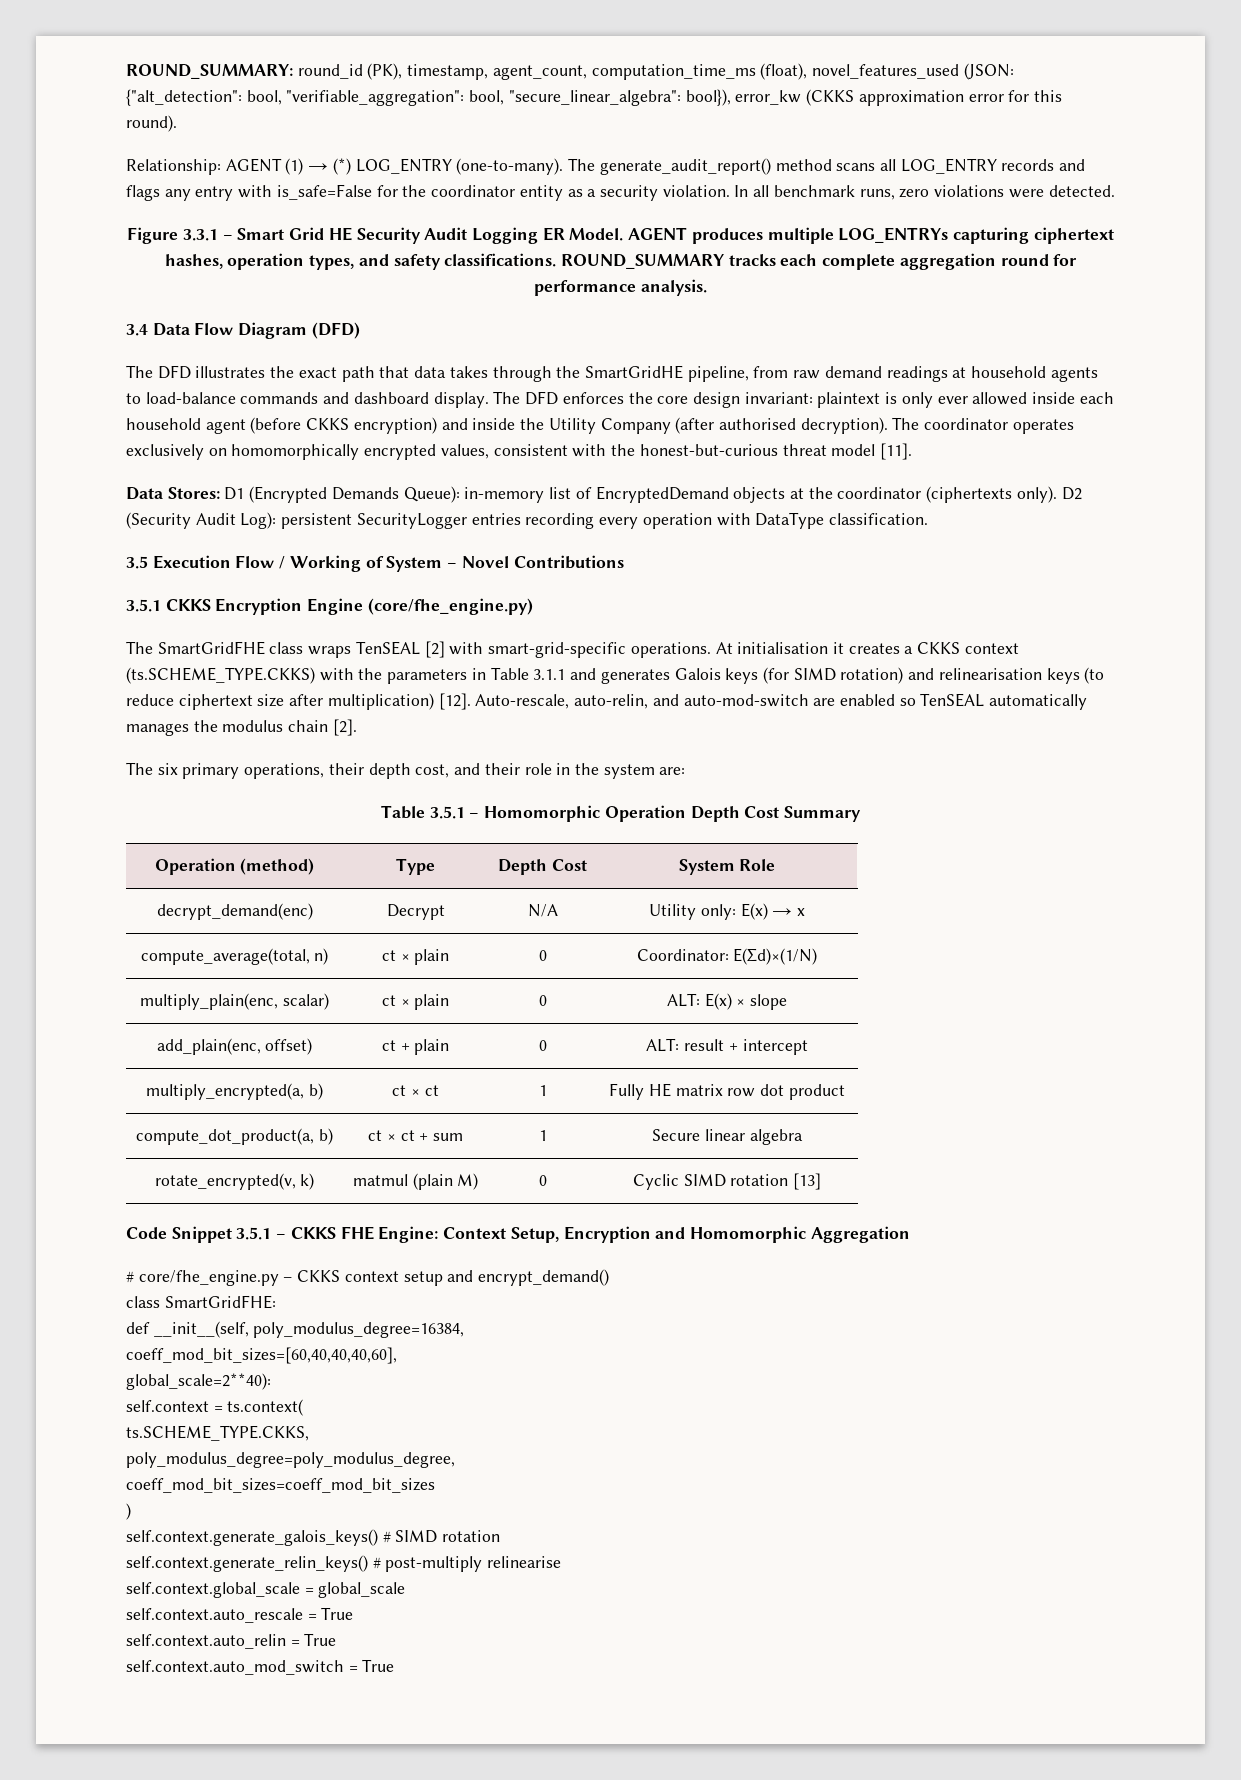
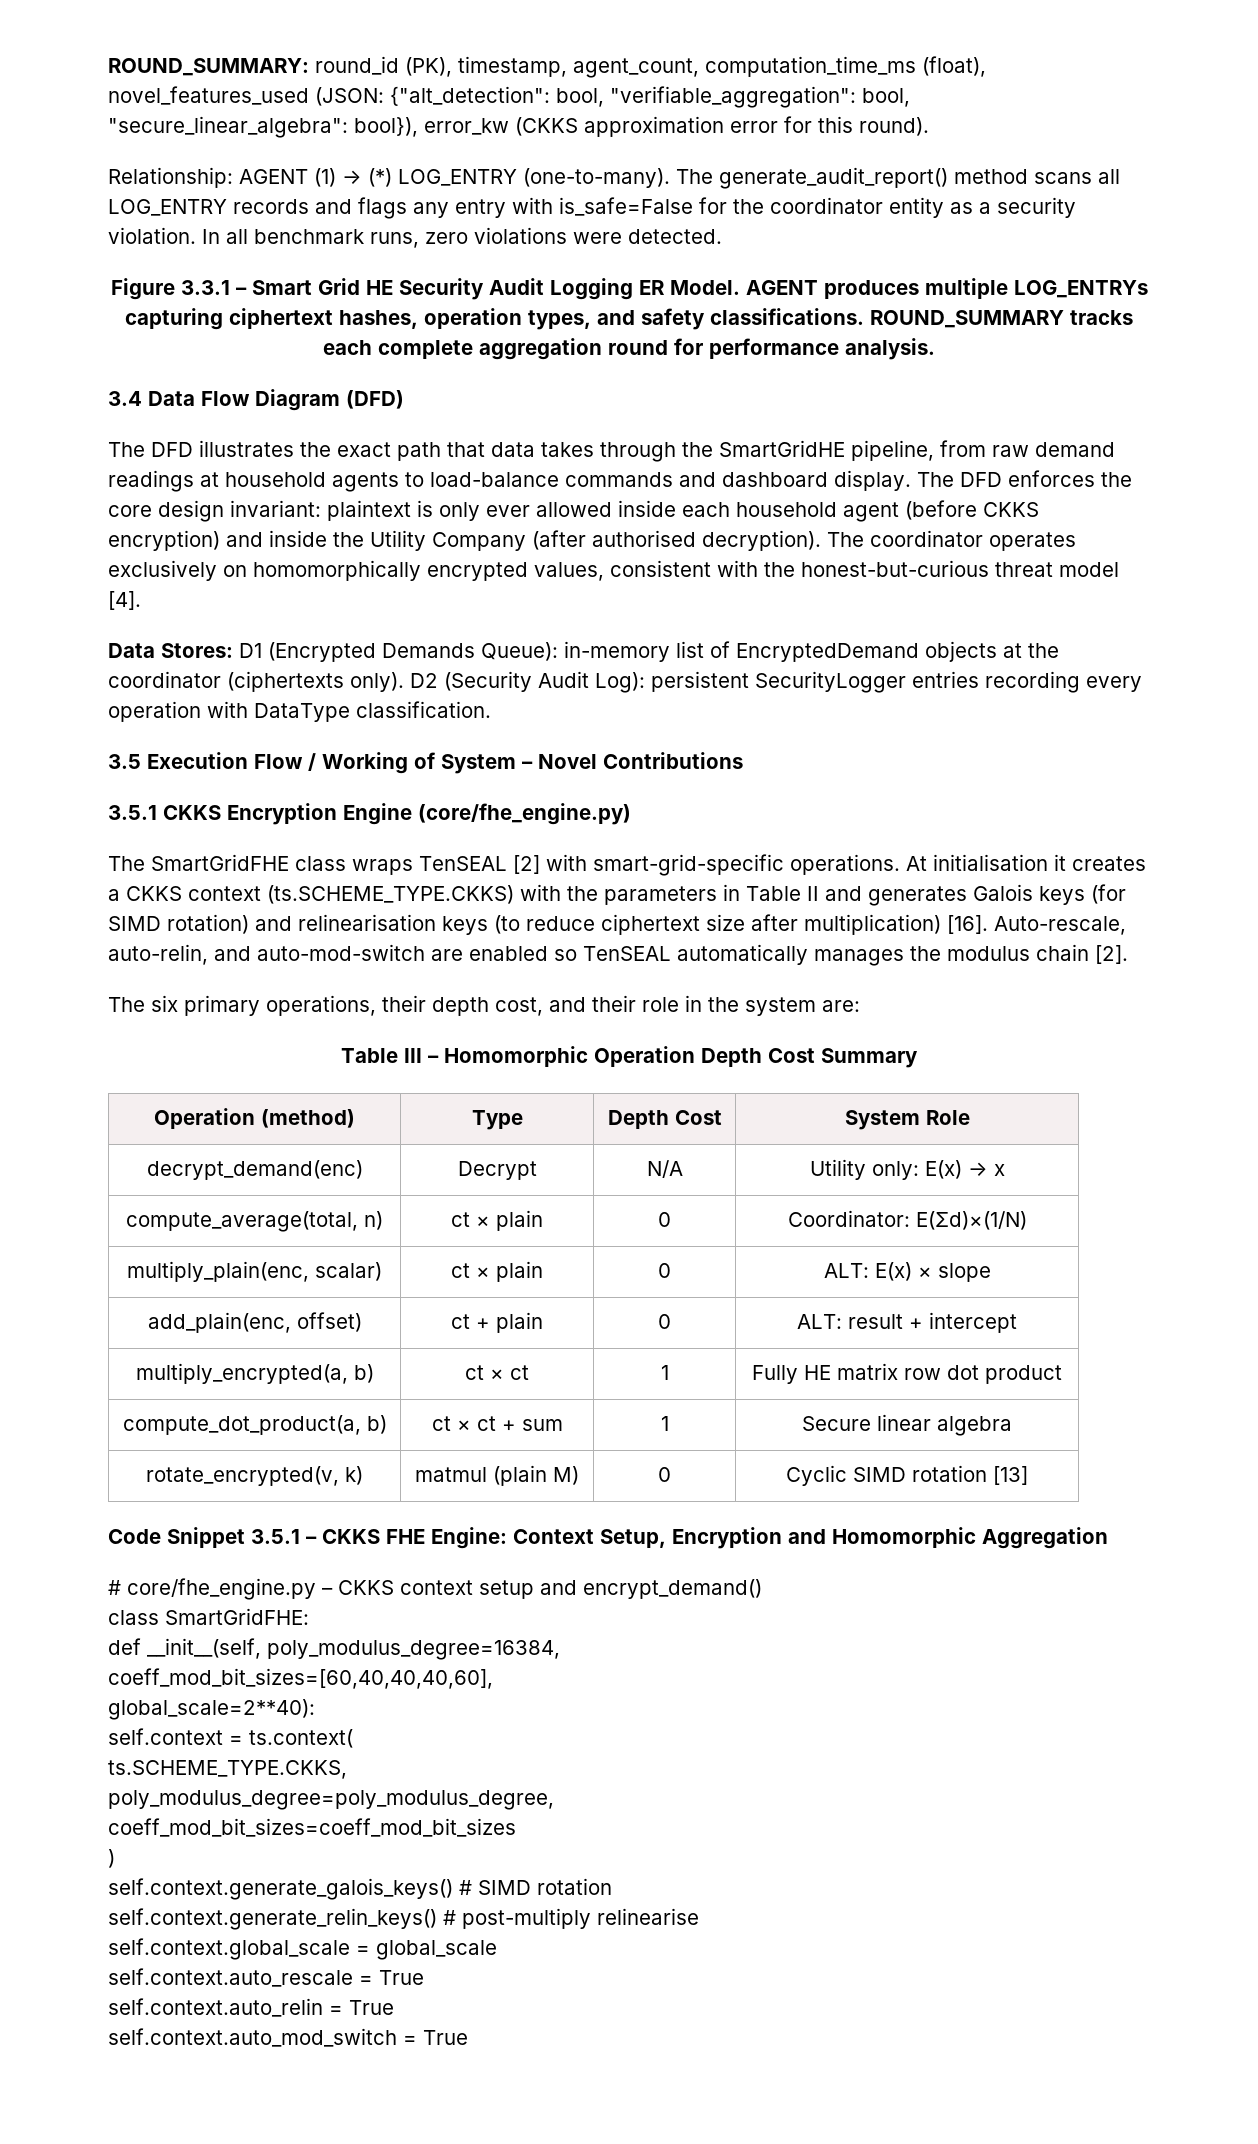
- The coordinator operates exclusively on homomorphically encrypted values, consistent with the honest-but-curious threat model [11].
+ The coordinator operates exclusively on homomorphically encrypted values, consistent with the honest-but-curious threat model [4].
- At initialisation it creates a CKKS context (ts.SCHEME_TYPE.CKKS) with the parameters in Table 3.1.1 and generates Galois keys (for SIMD rotation) and relinearisation keys (to reduce ciphertext size after multiplication) [12].
+ At initialisation it creates a CKKS context (ts.SCHEME_TYPE.CKKS) with the parameters in Table II and generates Galois keys (for SIMD rotation) and relinearisation keys (to reduce ciphertext size after multiplication) [16].
- Table 3.5.1 – Homomorphic Operation Depth Cost Summary
+ Table III – Homomorphic Operation Depth Cost Summary

